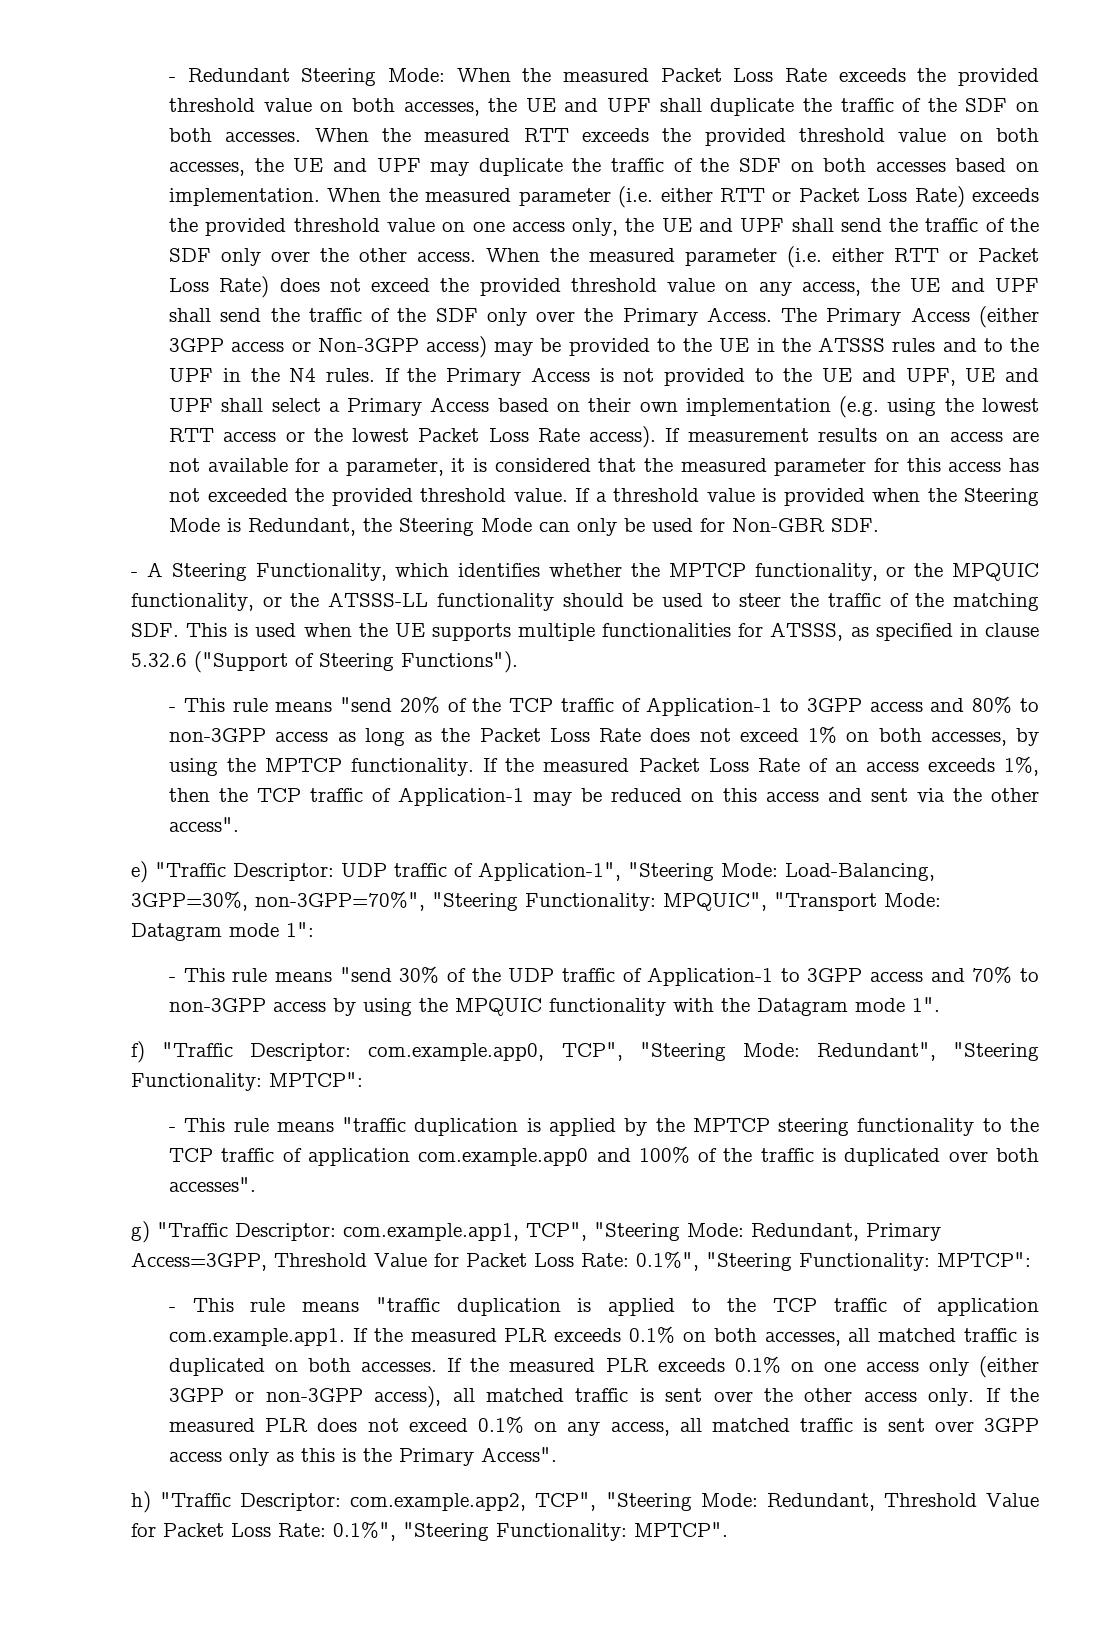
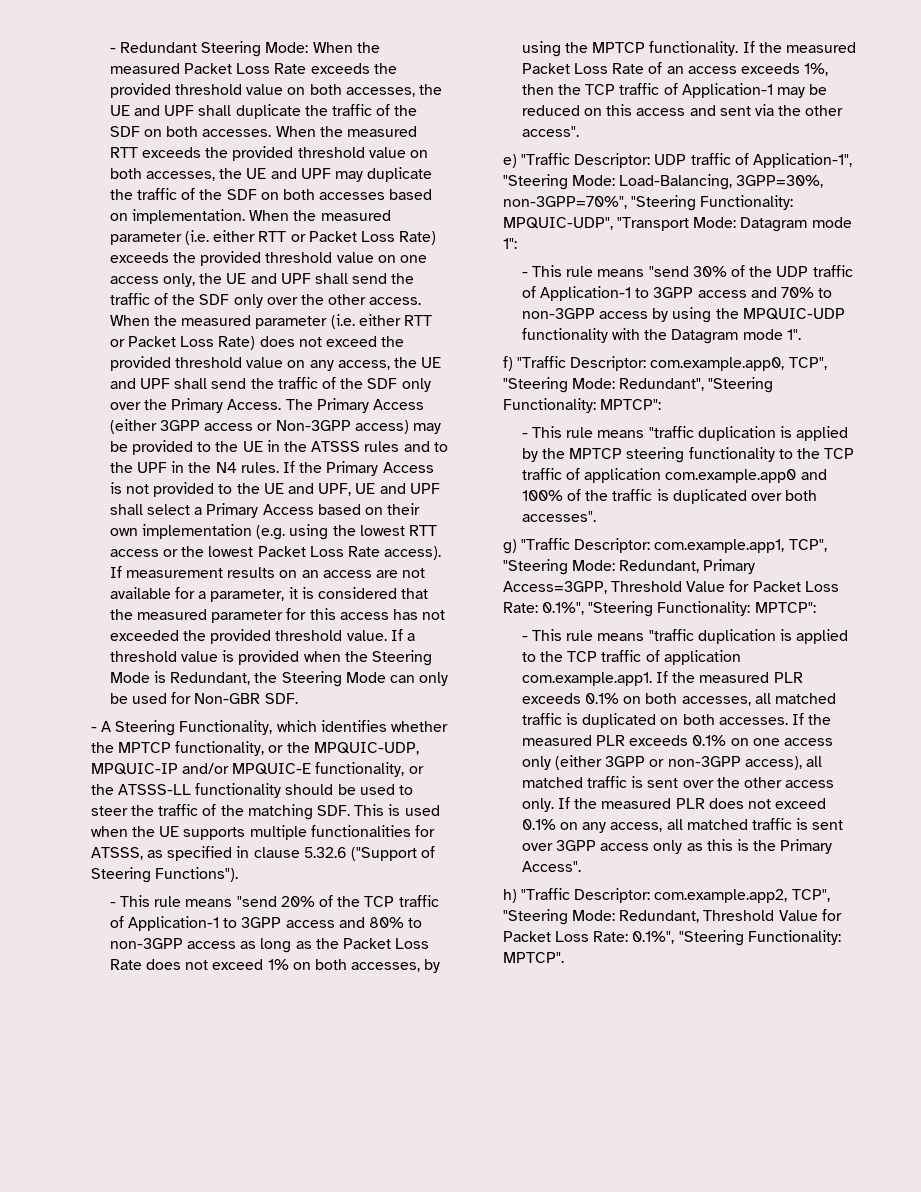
- - A Steering Functionality, which identifies whether the MPTCP functionality, or the MPQUIC functionality, or the ATSSS-LL functionality should be used to steer the traffic of the matching SDF. This is used when the UE supports multiple functionalities for ATSSS, as specified in clause 5.32.6 ("Support of Steering Functions").
+ - A Steering Functionality, which identifies whether the MPTCP functionality, or the MPQUIC-UDP, MPQUIC-IP and/or MPQUIC-E functionality, or the ATSSS-LL functionality should be used to steer the traffic of the matching SDF. This is used when the UE supports multiple functionalities for ATSSS, as specified in clause 5.32.6 ("Support of Steering Functions").
- e) "Traffic Descriptor: UDP traffic of Application-1", "Steering Mode: Load-Balancing, 3GPP=30%, non-3GPP=70%", "Steering Functionality: MPQUIC", "Transport Mode: Datagram mode 1":
+ e) "Traffic Descriptor: UDP traffic of Application-1", "Steering Mode: Load-Balancing, 3GPP=30%, non-3GPP=70%", "Steering Functionality: MPQUIC-UDP", "Transport Mode: Datagram mode 1":
- - This rule means "send 30% of the UDP traffic of Application-1 to 3GPP access and 70% to non-3GPP access by using the MPQUIC functionality with the Datagram mode 1".
+ - This rule means "send 30% of the UDP traffic of Application-1 to 3GPP access and 70% to non-3GPP access by using the MPQUIC-UDP functionality with the Datagram mode 1".

